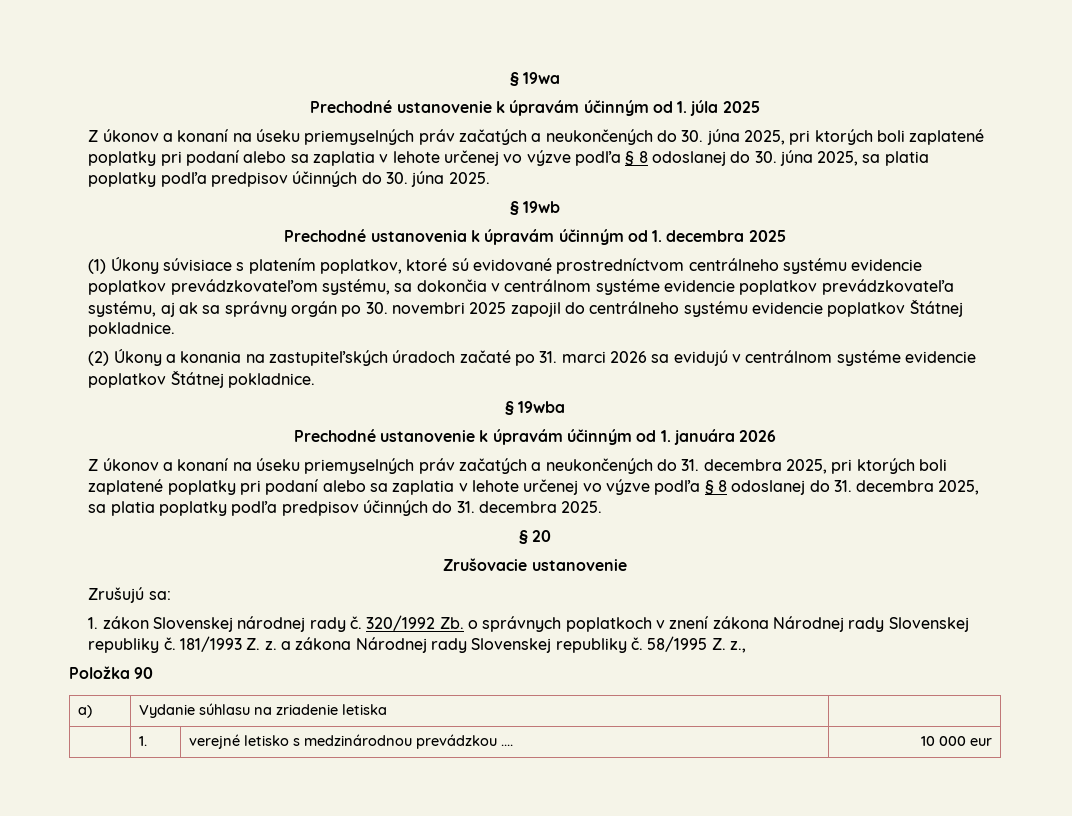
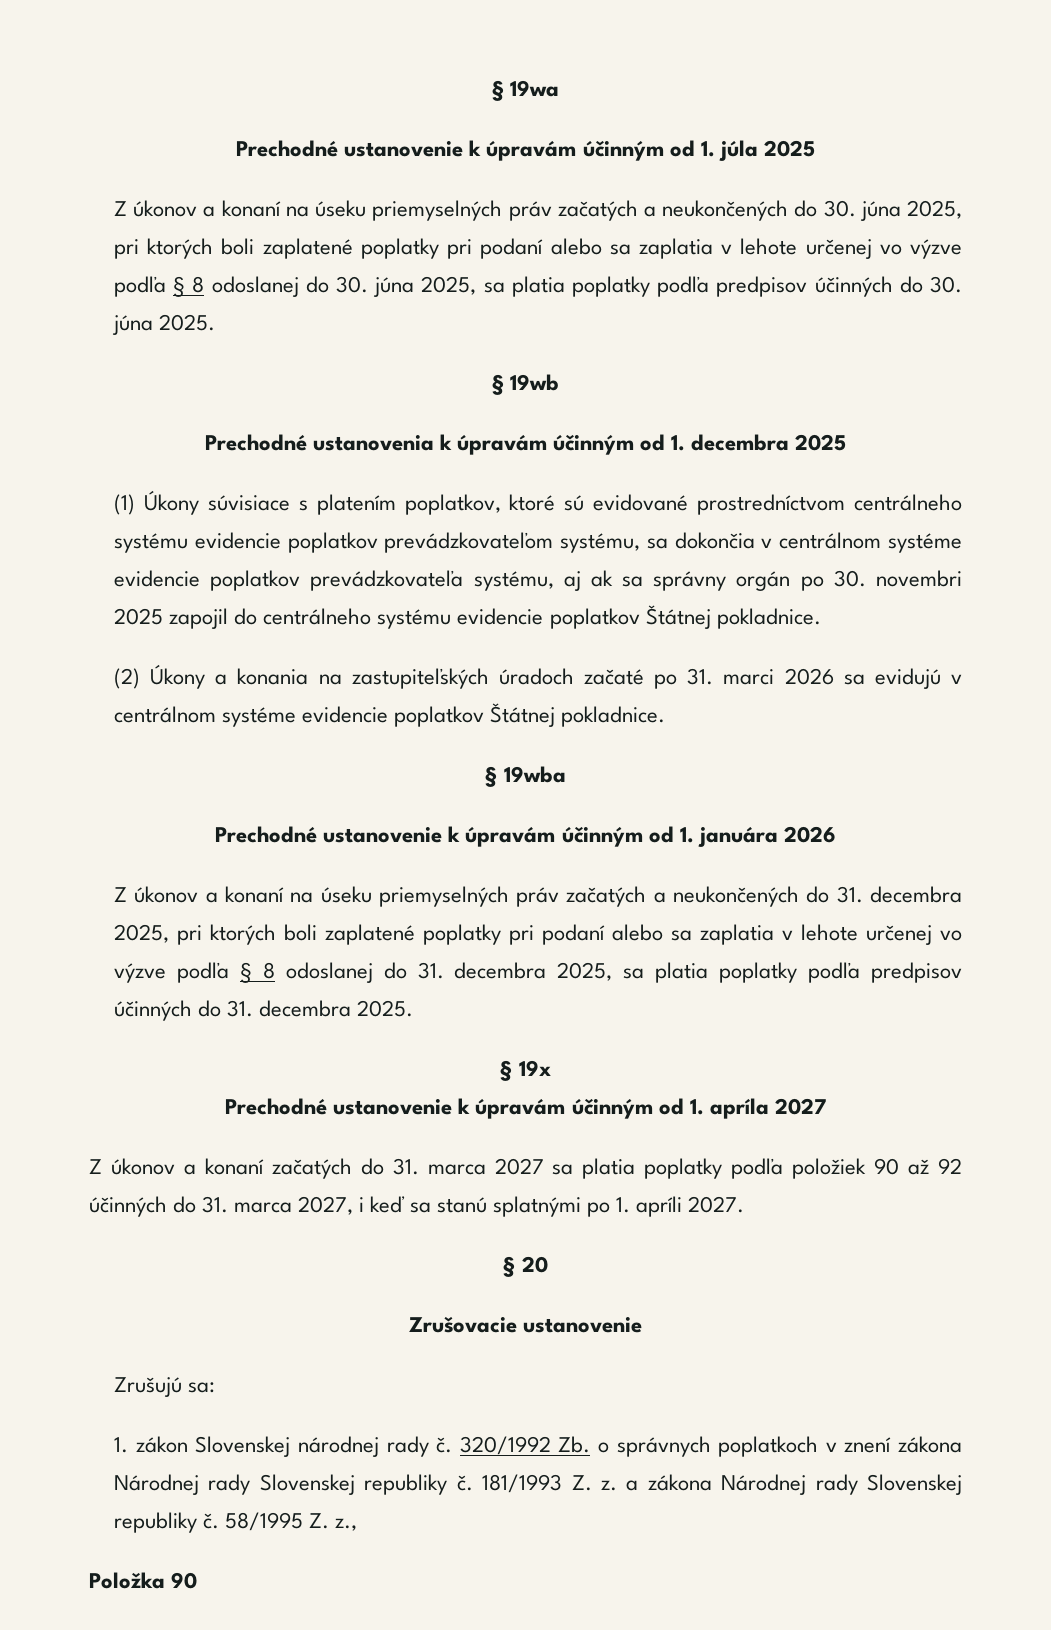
+ § 19x
+ Prechodné ustanovenie k úpravám účinným od 1. apríla 2027
+ Z úkonov a konaní začatých do 31. marca 2027 sa platia poplatky podľa položiek 90 až 92 účinných do 31. marca 2027, i keď sa stanú splatnými po 1. apríli 2027.
- a) | Vydanie súhlasu na zriadenie letiska |
- | 1. | verejné letisko s medzinárodnou prevádzkou .... | 10 000 eur

